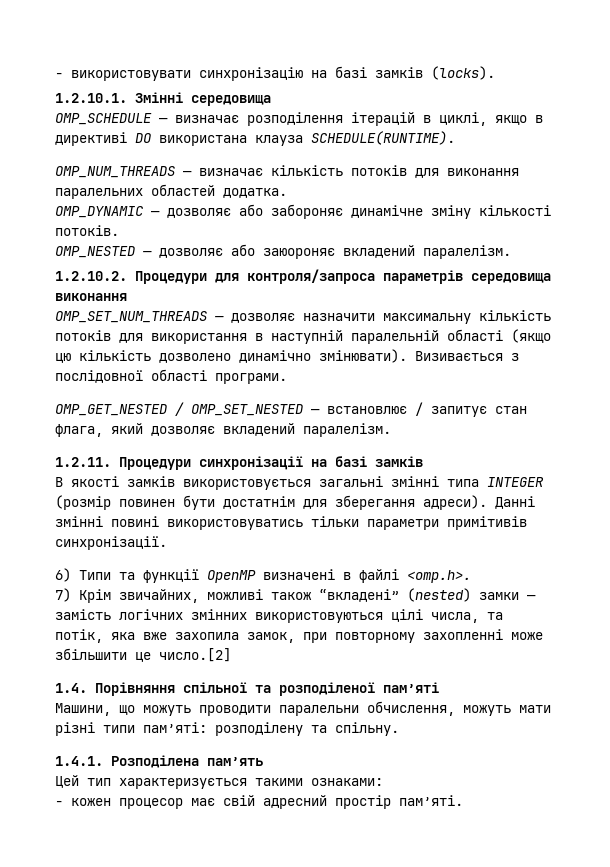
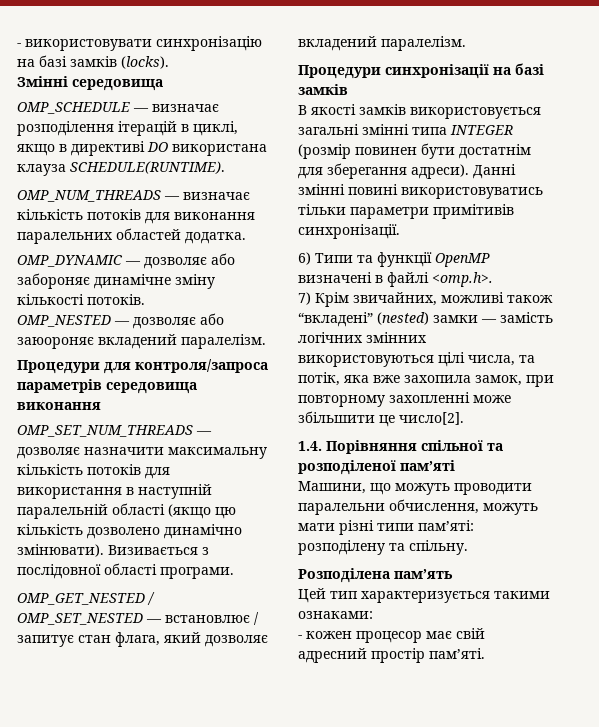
- 1.2.10.1. Змінні середовища
+ Змінні середовища
- 1.2.10.2. Процедури для контроля/запроса параметрів середовища виконання
+ Процедури для контроля/запроса параметрів середовища виконання
- 1.2.11. Процедури синхронізації на базі замків
+ Процедури синхронізації на базі замків
- 7) Крім звичайних, можливі також “вкладені” (nested) замки — замість логічних змінних використовуються цілі числа, та потік, яка вже захопила замок, при повторному захопленні може збільшити це число.[2]
+ 7) Крім звичайних, можливі також “вкладені” (nested) замки — замість логічних змінних використовуються цілі числа, та потік, яка вже захопила замок, при повторному захопленні може збільшити це число[2].
- 1.4.1. Розподілена пам’ять
+ Розподілена пам’ять

